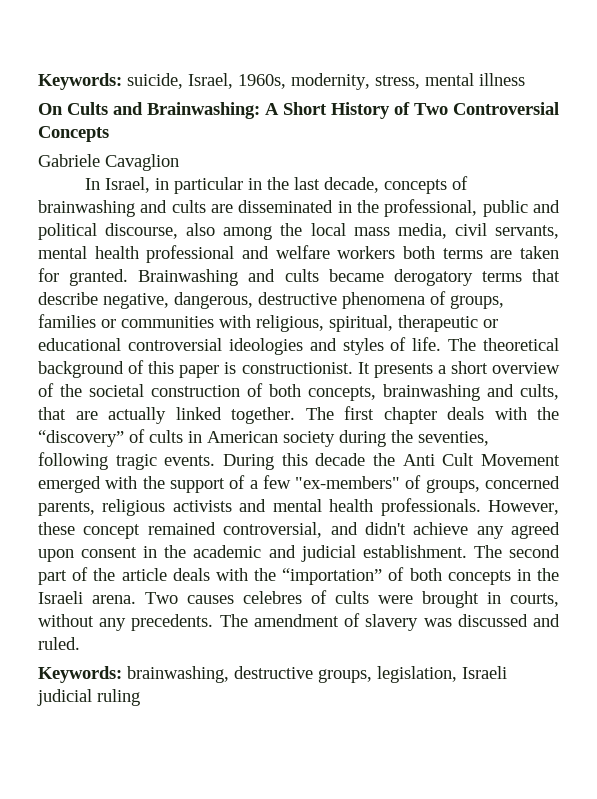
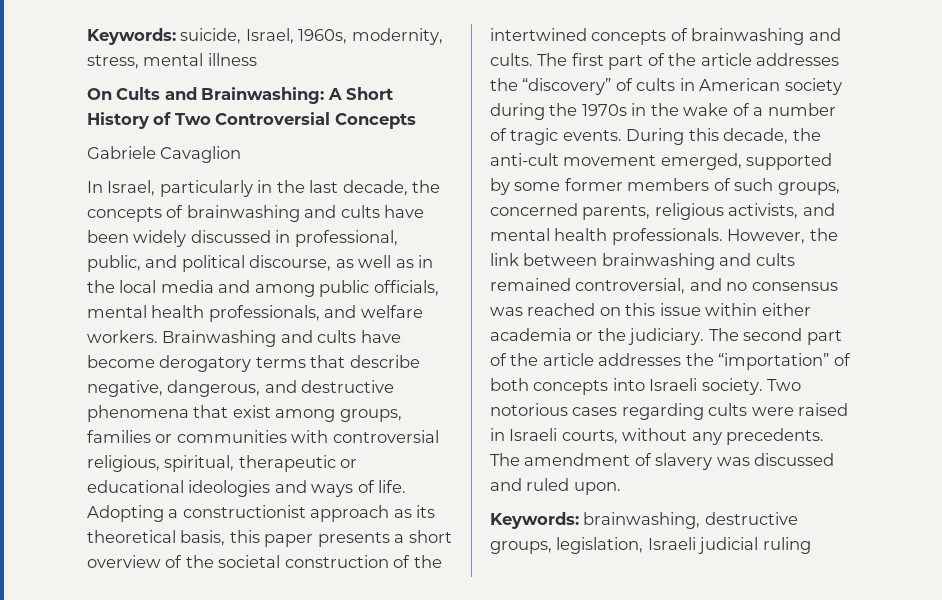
- In Israel, in particular in the last decade, concepts of brainwashing and cults are disseminated in the professional, public and political discourse, also among the local mass media, civil servants, mental health professional and welfare workers both terms are taken for granted.
+ In Israel, particularly in the last decade, the concepts of brainwashing and cults have been widely discussed in professional, public, and political discourse, as well as in the local media and among public officials, mental health professionals, and welfare workers.
- Brainwashing and cults became derogatory terms that describe negative, dangerous, destructive phenomena of groups, families or communities with religious, spiritual, therapeutic or educational controversial ideologies and styles of life.
+ Brainwashing and cults have become derogatory terms that describe negative, dangerous, and destructive phenomena that exist among groups, families or communities with controversial religious, spiritual, therapeutic or educational ideologies and ways of life.
- The theoretical background of this paper is constructionist. It presents a short overview of the societal construction of both concepts, brainwashing and cults, that are actually linked together. The first chapter deals with the “discovery” of cults in American society during the seventies, following tragic events. During this decade the Anti Cult Movement emerged with the support of a few "ex-members" of groups, concerned parents, religious activists and mental health professionals.
+ Adopting a constructionist approach as its theoretical basis, this paper presents a short overview of the societal construction of the intertwined concepts of brainwashing and cults. The first part of the article addresses the “discovery” of cults in American society during the 1970s in the wake of a number of tragic events. During this decade, the anti-cult movement emerged, supported by some former members of such groups, concerned parents, religious activists, and mental health professionals.
- However, these concept remained controversial, and didn't achieve any agreed upon consent in the academic and judicial establishment.
+ However, the link between brainwashing and cults remained controversial, and no consensus was reached on this issue within either academia or the judiciary.
- The second part of the article deals with the “importation” of both concepts in the Israeli arena. Two causes celebres of cults were brought in courts, without any precedents.
+ The second part of the article addresses the “importation” of both concepts into Israeli society. Two notorious cases regarding cults were raised in Israeli courts, without any precedents.
- The amendment of slavery was discussed and ruled.
+ The amendment of slavery was discussed and ruled upon.

